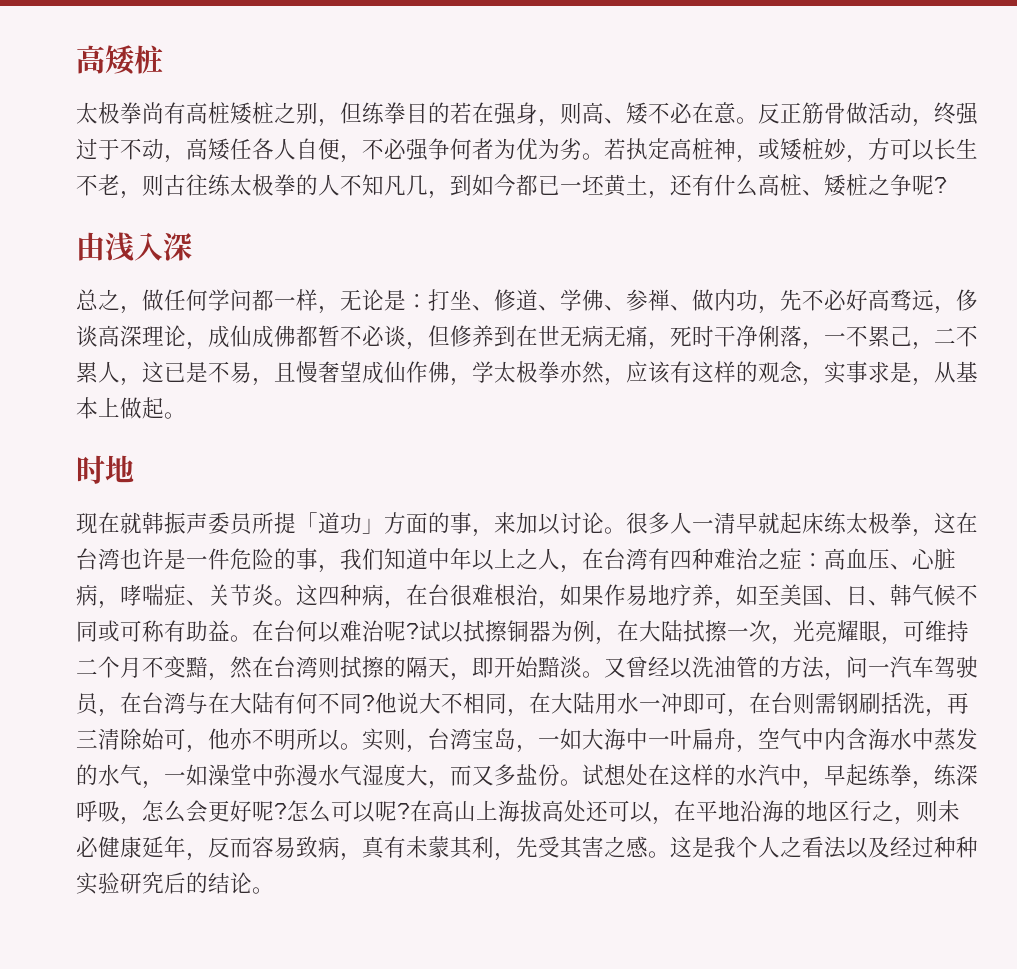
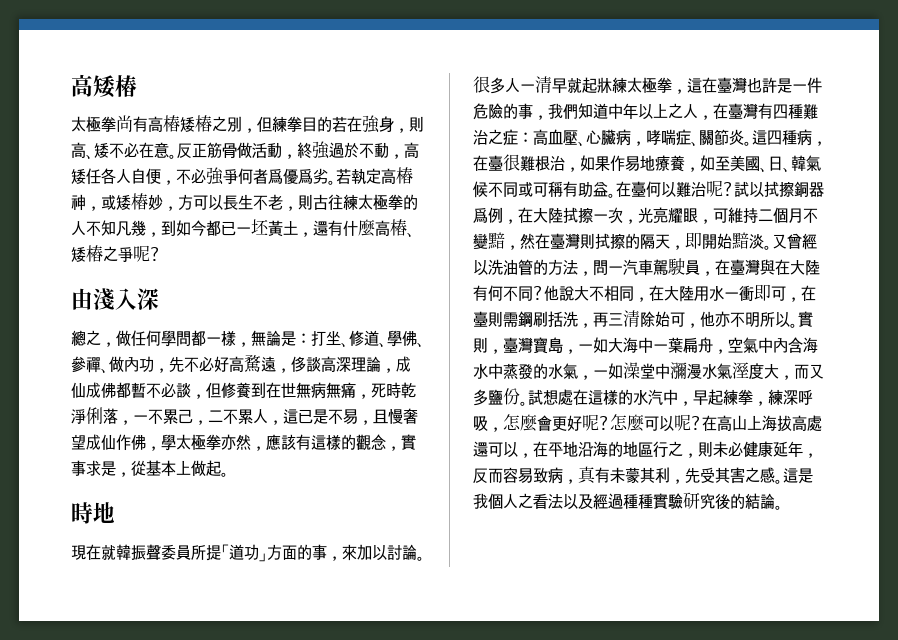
- 高矮桩
- 太极拳尚有高桩矮桩之别，但练拳目的若在强身，则高、矮不必在意。
+ 高矮樁
+ 太極拳尚有高樁矮樁之別，但練拳目的若在強身，則高、矮不必在意。
- 反正筋骨做活动，终强过于不动，高矮任各人自便，不必强争何者为优为劣。若执定高桩神，或矮桩妙，方可以长生不老，则古往练太极拳的人不知凡几，到如今都已一坯黄土，还有什么高桩、矮桩之争呢?
+ 反正筋骨做活動，終強過於不動，高矮任各人自便，不必強爭何者爲優爲劣。若執定高樁神，或矮樁妙，方可以長生不老，則古往練太極拳的人不知凡幾，到如今都已一坯黃土，還有什麼高樁、矮樁之爭呢?
- 由浅入深
+ 由淺入深
- 总之，做任何学问都一样，无论是：打坐、修道、学佛、参禅、做内功，先不必好高骛远，侈谈高深理论，成仙成佛都暂不必谈，但修养到在世无病无痛，死时干净俐落，一不累己，二不累人，这已是不易，且慢奢望成仙作佛，学太极拳亦然，应该有这样的观念，实事求是，从基本上做起。
+ 總之，做任何學問都一樣，無論是：打坐、修道、學佛、參禪、做內功，先不必好高騖遠，侈談高深理論，成仙成佛都暫不必談，但修養到在世無病無痛，死時乾淨俐落，一不累己，二不累人，這已是不易，且慢奢望成仙作佛，學太極拳亦然，應該有這樣的觀念，實事求是，從基本上做起。
- 时地
+ 時地
- 现在就韩振声委员所提「道功」方面的事，来加以讨论。
+ 現在就韓振聲委員所提「道功」方面的事，來加以討論。
- 很多人一清早就起床练太极拳，这在台湾也许是一件危险的事，我们知道中年以上之人，在台湾有四种难治之症：高血压、心脏病，哮喘症、关节炎。这四种病，在台很难根治，如果作易地疗养，如至美国、日、韩气候不同或可称有助益。
+ 很多人一清早就起牀練太極拳，這在臺灣也許是一件危險的事，我們知道中年以上之人，在臺灣有四種難治之症：高血壓、心臟病，哮喘症、關節炎。這四種病，在臺很難根治，如果作易地療養，如至美國、日、韓氣候不同或可稱有助益。
- 在台何以难治呢?试以拭擦铜器为例，在大陆拭擦一次，光亮耀眼，可维持二个月不变黯，然在台湾则拭擦的隔天，即开始黯淡。
+ 在臺何以難治呢?試以拭擦銅器爲例，在大陸拭擦一次，光亮耀眼，可維持二個月不變黯，然在臺灣則拭擦的隔天，即開始黯淡。
- 又曾经以洗油管的方法，问一汽车驾驶员，在台湾与在大陆有何不同?
+ 又曾經以洗油管的方法，問一汽車駕駛員，在臺灣與在大陸有何不同?
- 他说大不相同，在大陆用水一冲即可，在台则需钢刷括洗，再三清除始可，他亦不明所以。
+ 他說大不相同，在大陸用水一衝即可，在臺則需鋼刷括洗，再三清除始可，他亦不明所以。
- 实则，台湾宝岛，一如大海中一叶扁舟，空气中内含海水中蒸发的水气，一如澡堂中弥漫水气湿度大，而又多盐份。试想处在这样的水汽中，早起练拳，练深呼吸，怎么会更好呢?
+ 實則，臺灣寶島，一如大海中一葉扁舟，空氣中內含海水中蒸發的水氣，一如澡堂中瀰漫水氣溼度大，而又多鹽份。試想處在這樣的水汽中，早起練拳，練深呼吸，怎麼會更好呢?
- 怎么可以呢?
+ 怎麼可以呢?
- 在高山上海拔高处还可以，在平地沿海的地区行之，则未必健康延年，反而容易致病，真有未蒙其利，先受其害之感。
+ 在高山上海拔高處還可以，在平地沿海的地區行之，則未必健康延年，反而容易致病，真有未蒙其利，先受其害之感。
- 这是我个人之看法以及经过种种实验研究后的结论。
+ 這是我個人之看法以及經過種種實驗研究後的結論。

